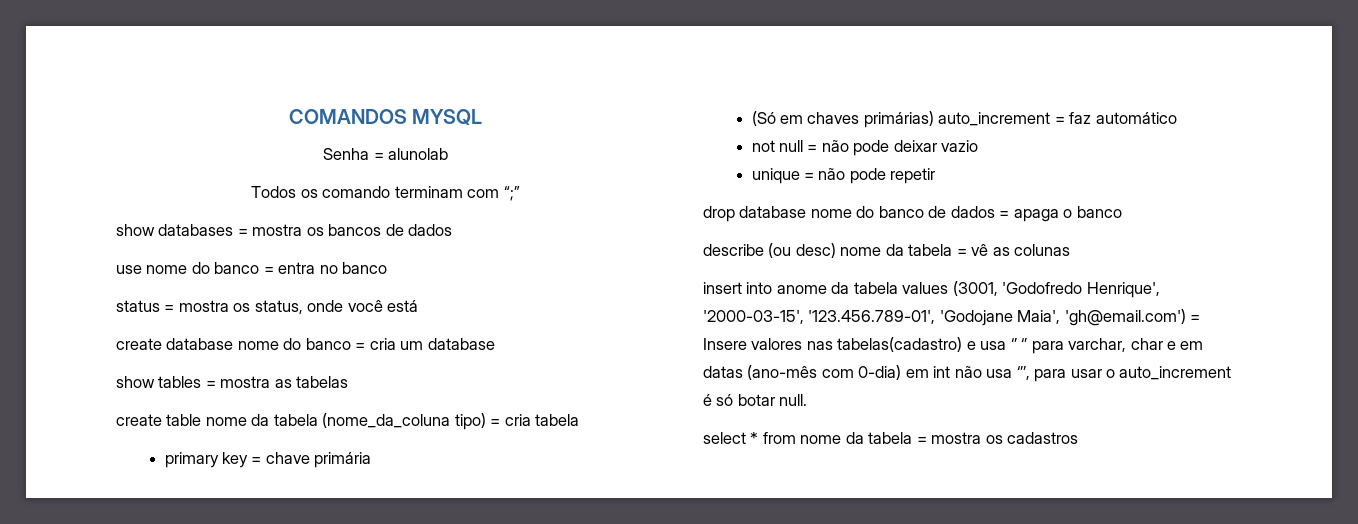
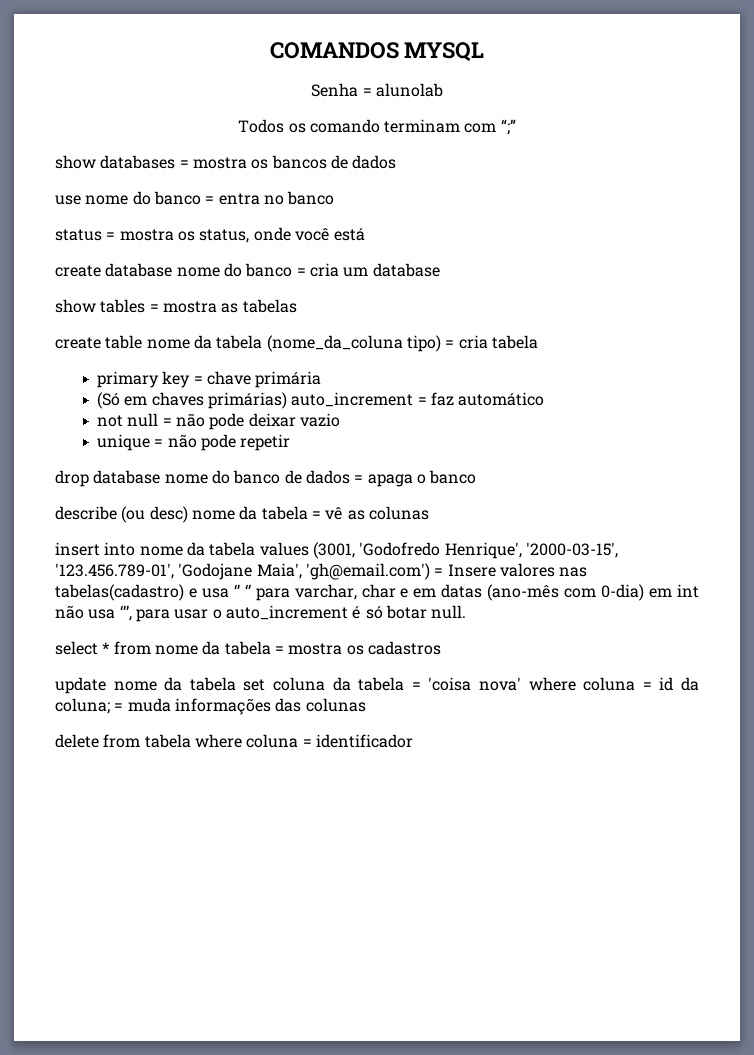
- insert into anome da tabela values (3001, 'Godofredo Henrique', '2000-03-15', '123.456.789-01', 'Godojane Maia', 'gh@email.com') = Insere valores nas tabelas(cadastro) e usa ‘’ ‘’ para varchar, char e em datas (ano-mês com 0-dia) em int não usa ‘’’, para usar o auto_increment é só botar null.
+ insert into nome da tabela values (3001, 'Godofredo Henrique', '2000-03-15', '123.456.789-01', 'Godojane Maia', 'gh@email.com') = Insere valores nas tabelas(cadastro) e usa ‘’ ‘’ para varchar, char e em datas (ano-mês com 0-dia) em int não usa ‘’’, para usar o auto_increment é só botar null.
+ update nome da tabela set coluna da tabela = 'coisa nova' where coluna = id da coluna; = muda informações das colunas
+ delete from tabela where coluna = identificador

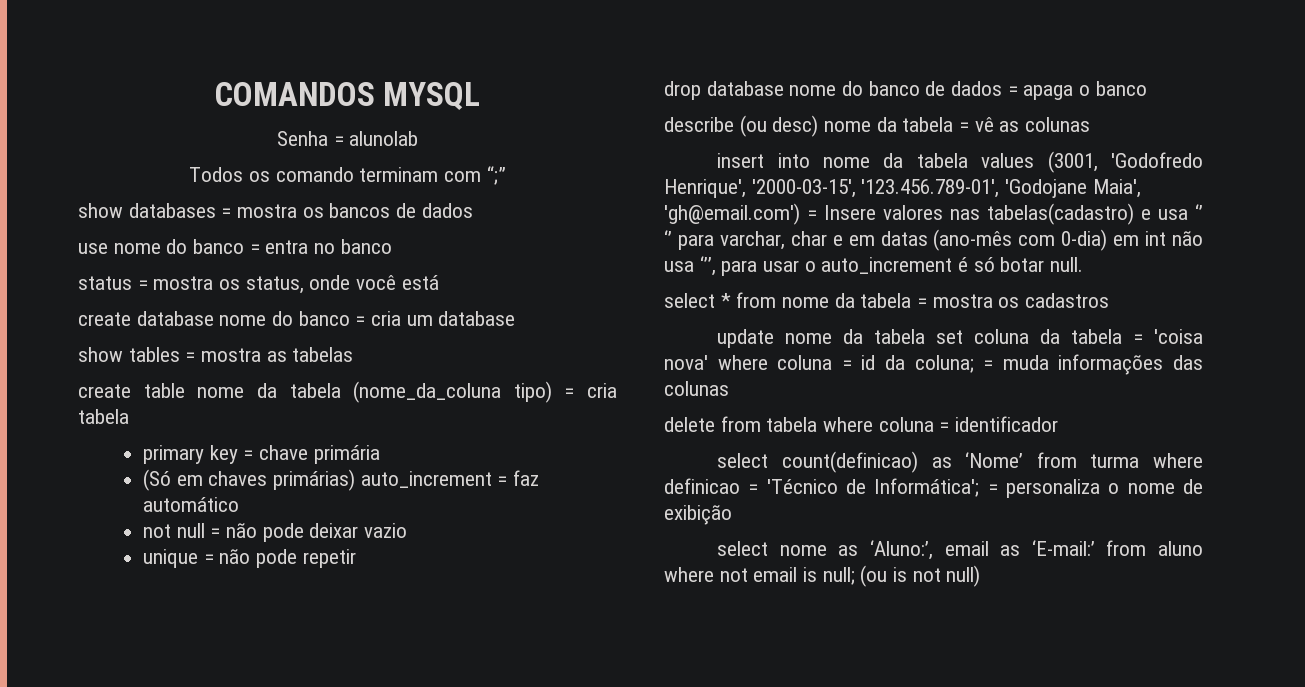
+ select count(definicao) as ‘Nome’ from turma where definicao = 'Técnico de Informática'; = personaliza o nome de exibição
+ select nome as ‘Aluno:’, email as ‘E-mail:’ from aluno where not email is null; (ou is not null)

